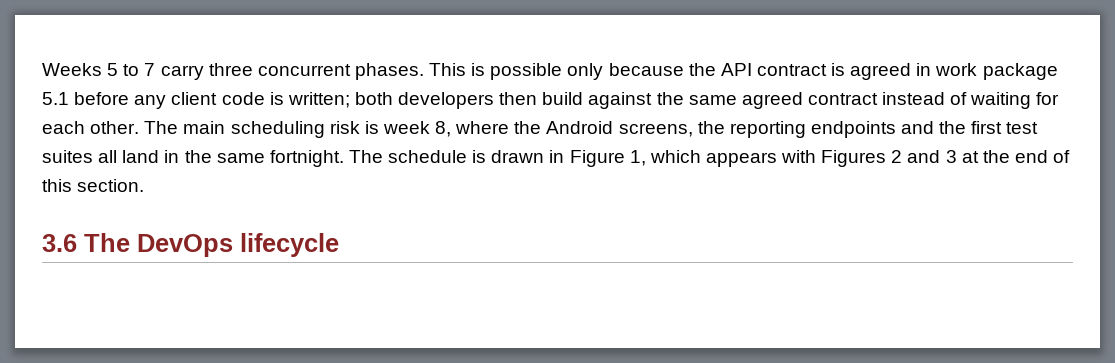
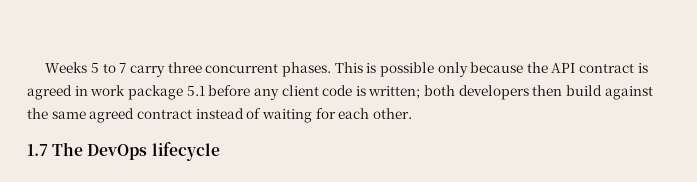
- This is possible only because the API contract is agreed in work package 5.1 before any client code is written; both developers then build against the same agreed contract instead of waiting for each other. The main scheduling risk is week 8, where the Android screens, the reporting endpoints and the first test suites all land in the same fortnight. The schedule is drawn in Figure 1, which appears with Figures 2 and 3 at the end of this section.
- 3.6 The DevOps lifecycle
+ This is possible only because the API contract is agreed in work package 5.1 before any client code is written; both developers then build against the same agreed contract instead of waiting for each other.
+ 1.7 The DevOps lifecycle

